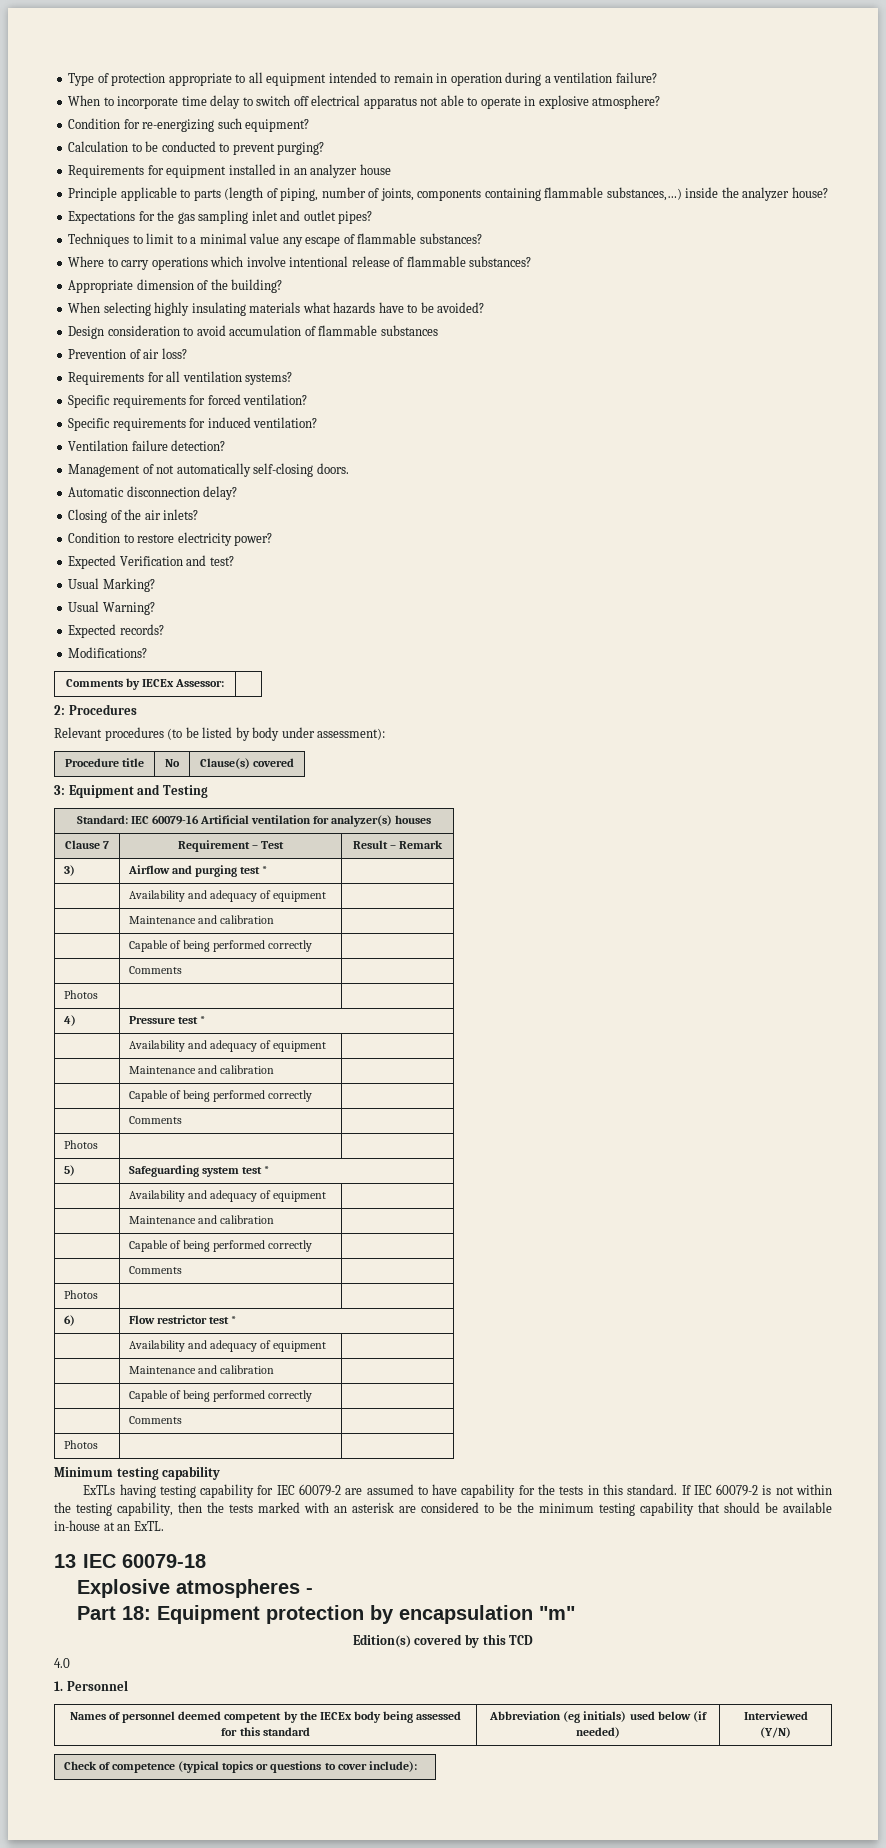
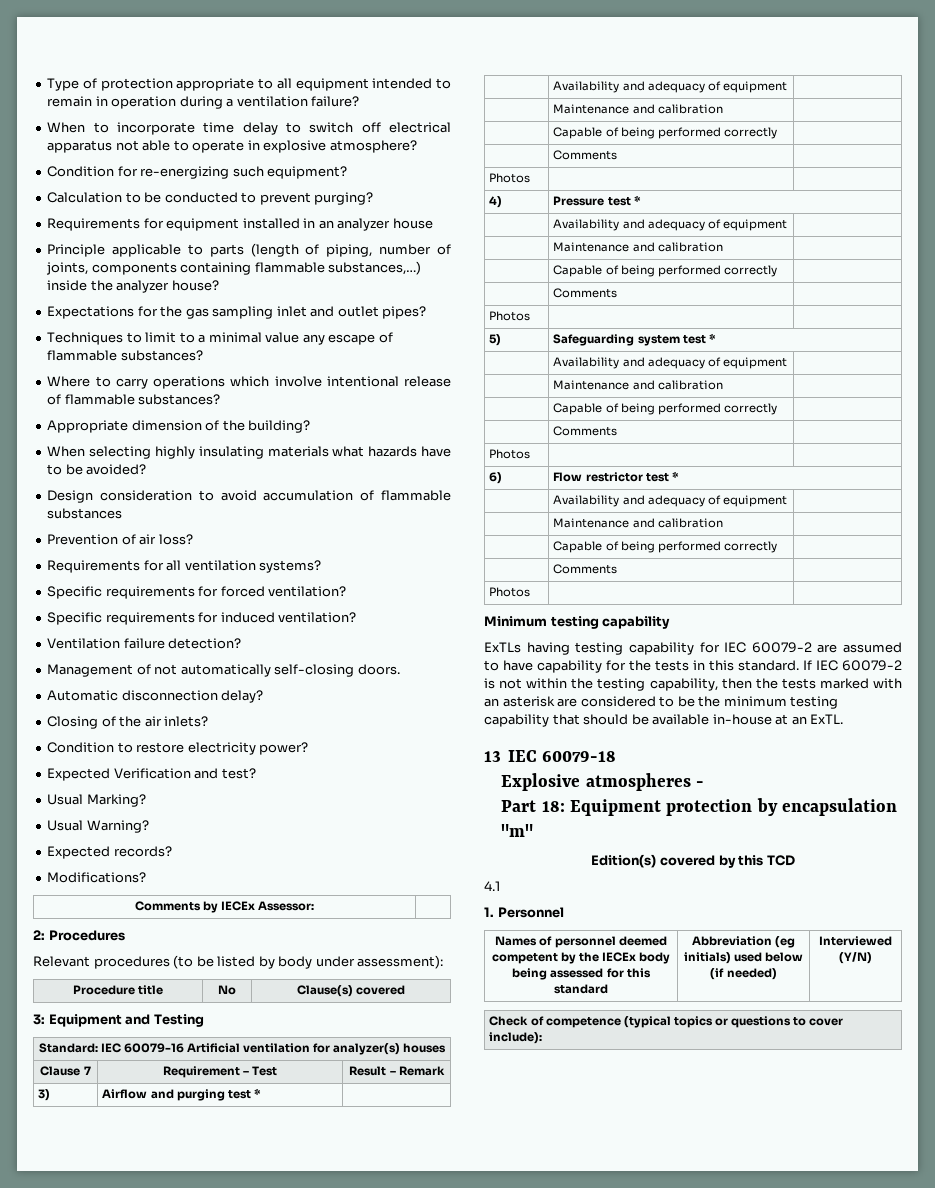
- 4.0
+ 4.1

